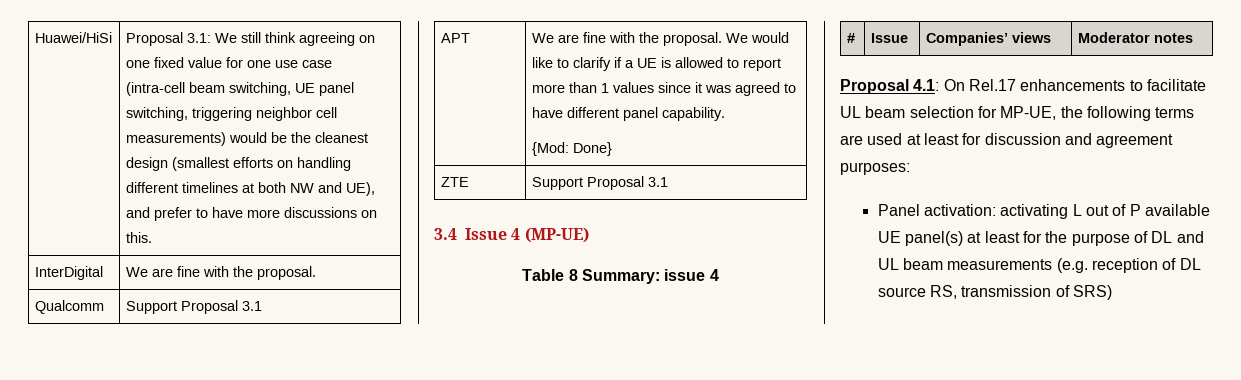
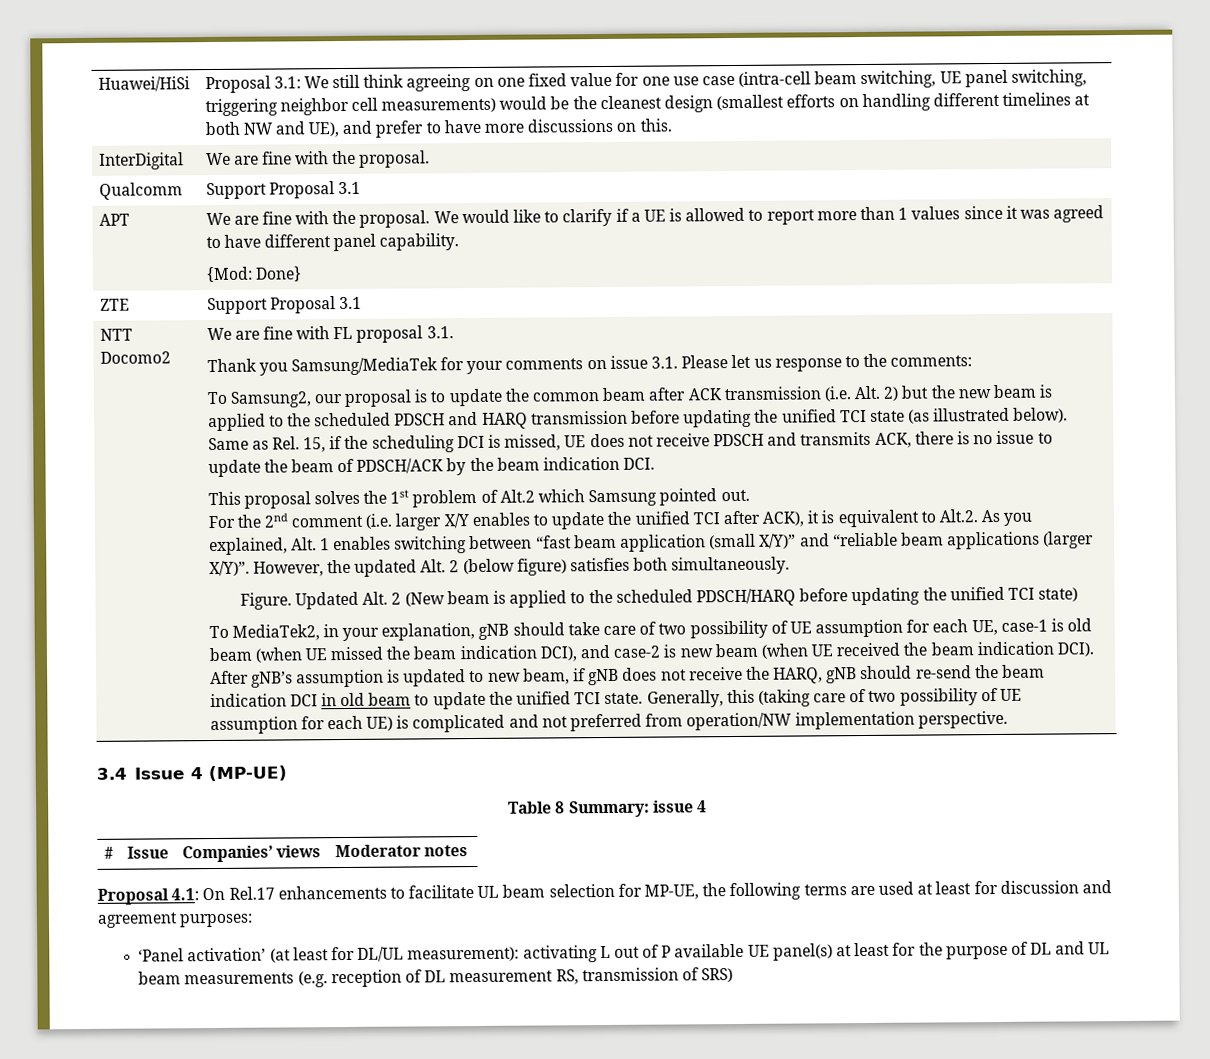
+ NTT Docomo2 | We are fine with FL proposal 3.1.
+ Thank you Samsung/MediaTek for your comments on issue 3.1. Please let us response to the comments:
+ To Samsung2, our proposal is to update the common beam after ACK transmission (i.e. Alt. 2) but the new beam is applied to the scheduled PDSCH and HARQ transmission before updating the unified TCI state (as illustrated below). Same as Rel. 15, if the scheduling DCI is missed, UE does not receive PDSCH and transmits ACK, there is no issue to update the beam of PDSCH/ACK by the beam indication DCI.
+ This proposal solves the 1st problem of Alt.2 which Samsung pointed out.
+ For the 2nd comment (i.e. larger X/Y enables to update the unified TCI after ACK), it is equivalent to Alt.2. As you explained, Alt. 1 enables switching between “fast beam application (small X/Y)” and “reliable beam applications (larger X/Y)”. However, the updated Alt. 2 (below figure) satisfies both simultaneously.
+ Figure. Updated Alt. 2 (New beam is applied to the scheduled PDSCH/HARQ before updating the unified TCI state)
+ To MediaTek2, in your explanation, gNB should take care of two possibility of UE assumption for each UE, case-1 is old beam (when UE missed the beam indication DCI), and case-2 is new beam (when UE received the beam indication DCI). After gNB’s assumption is updated to new beam, if gNB does not receive the HARQ, gNB should re-send the beam indication DCI in old beam to update the unified TCI state. Generally, this (taking care of two possibility of UE assumption for each UE) is complicated and not preferred from operation/NW implementation perspective.
- Panel activation: activating L out of P available UE panel(s) at least for the purpose of DL and UL beam measurements (e.g. reception of DL source RS, transmission of SRS)
+ ‘Panel activation’ (at least for DL/UL measurement): activating L out of P available UE panel(s) at least for the purpose of DL and UL beam measurements (e.g. reception of DL measurement RS, transmission of SRS)

